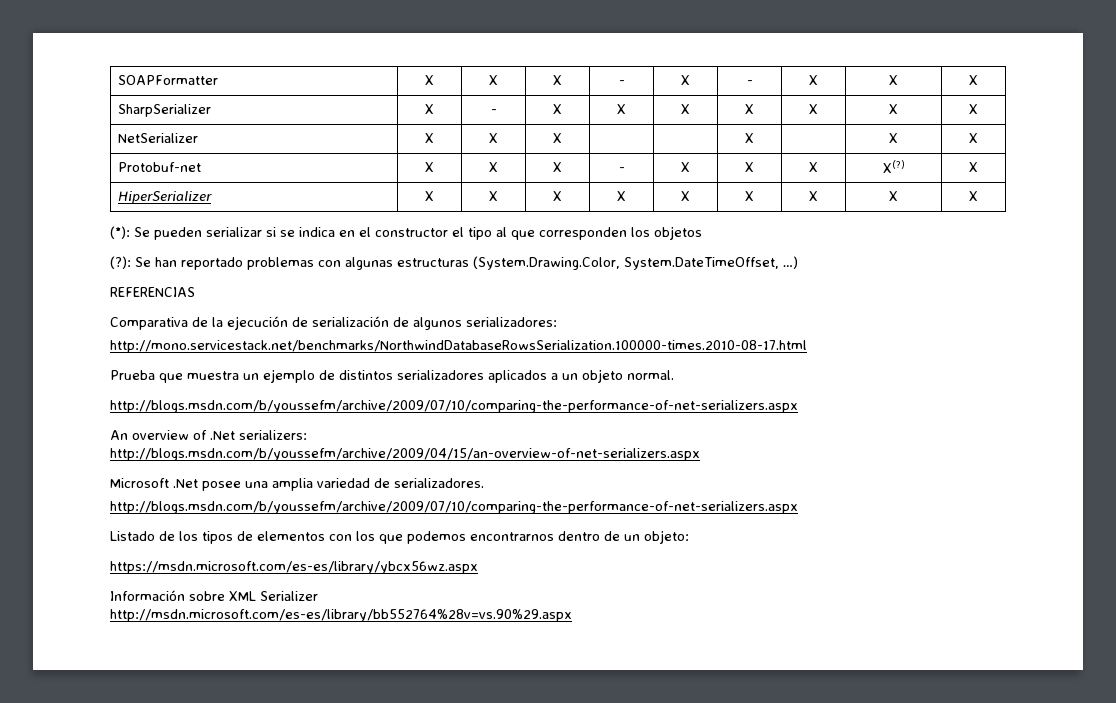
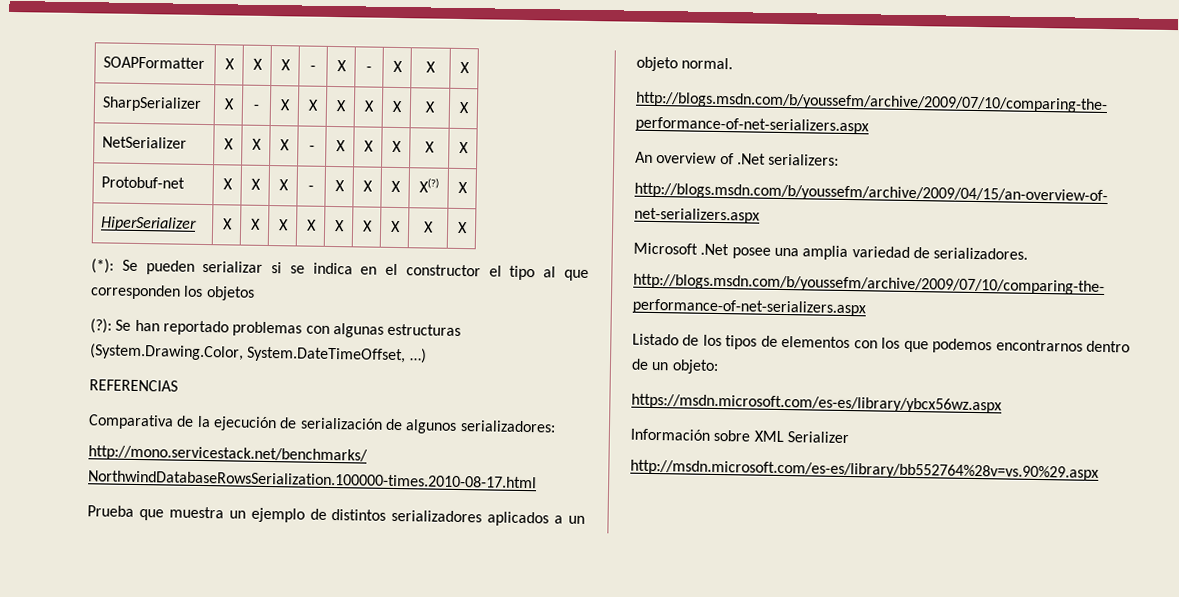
- NetSerializer | X | X | X | | | X | | X | X
+ NetSerializer | X | X | X | - | X | X | X | X | X

